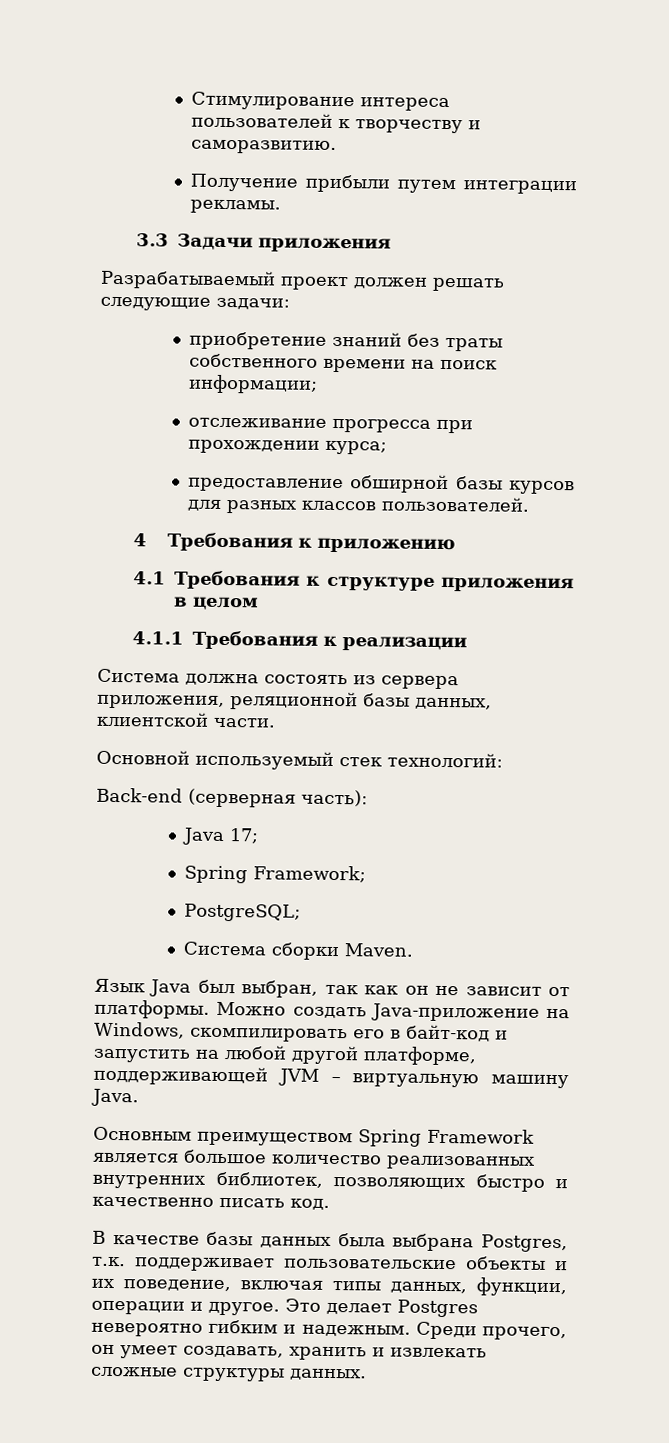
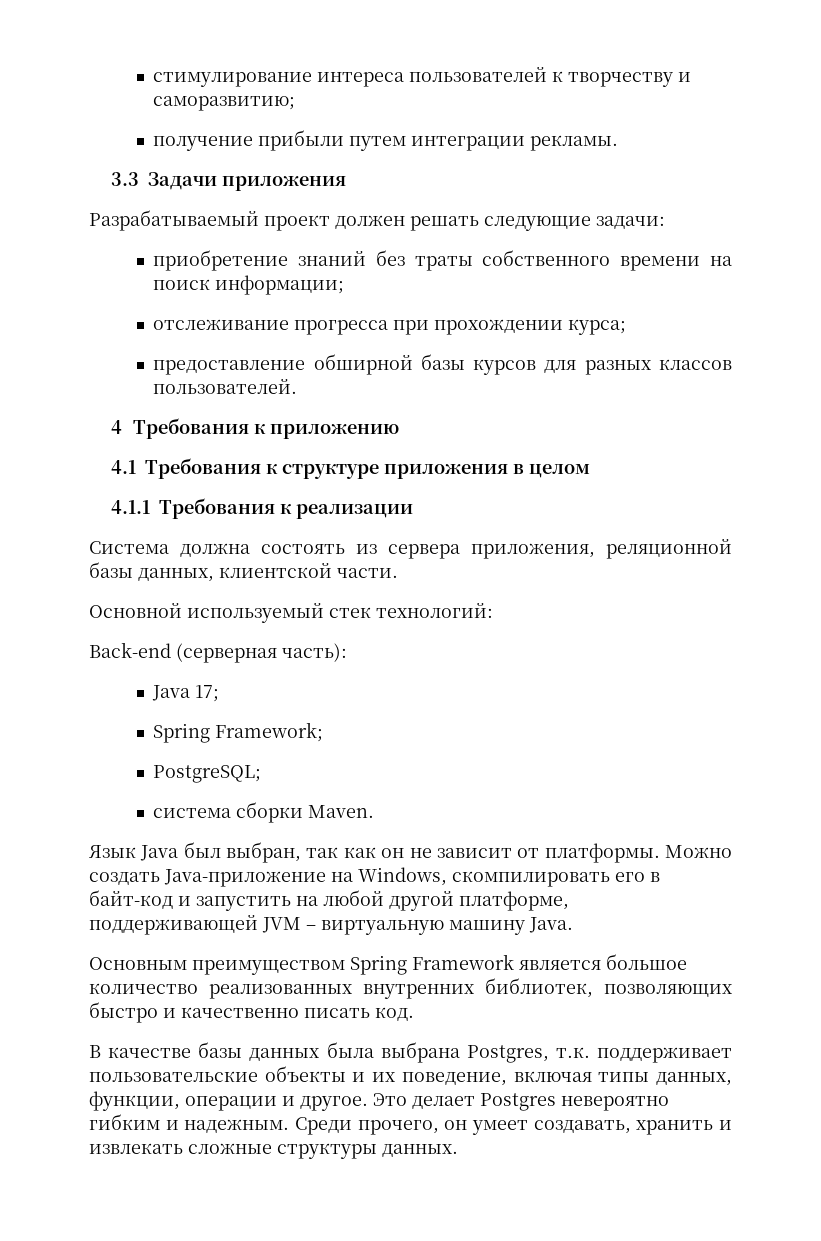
- Стимулирование интереса пользователей к творчеству и саморазвитию.
- Получение прибыли путем интеграции рекламы.
+ стимулирование интереса пользователей к творчеству и саморазвитию;
+ получение прибыли путем интеграции рекламы.
- Система сборки Maven.
+ система сборки Maven.

